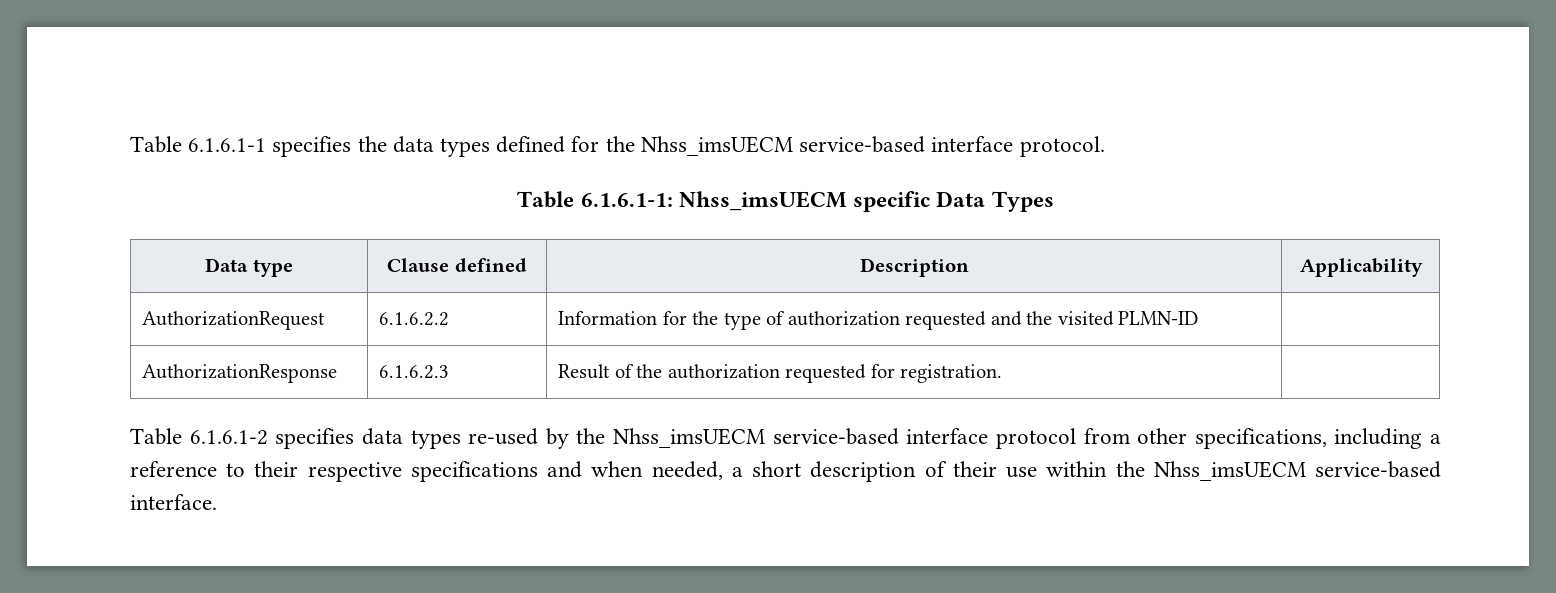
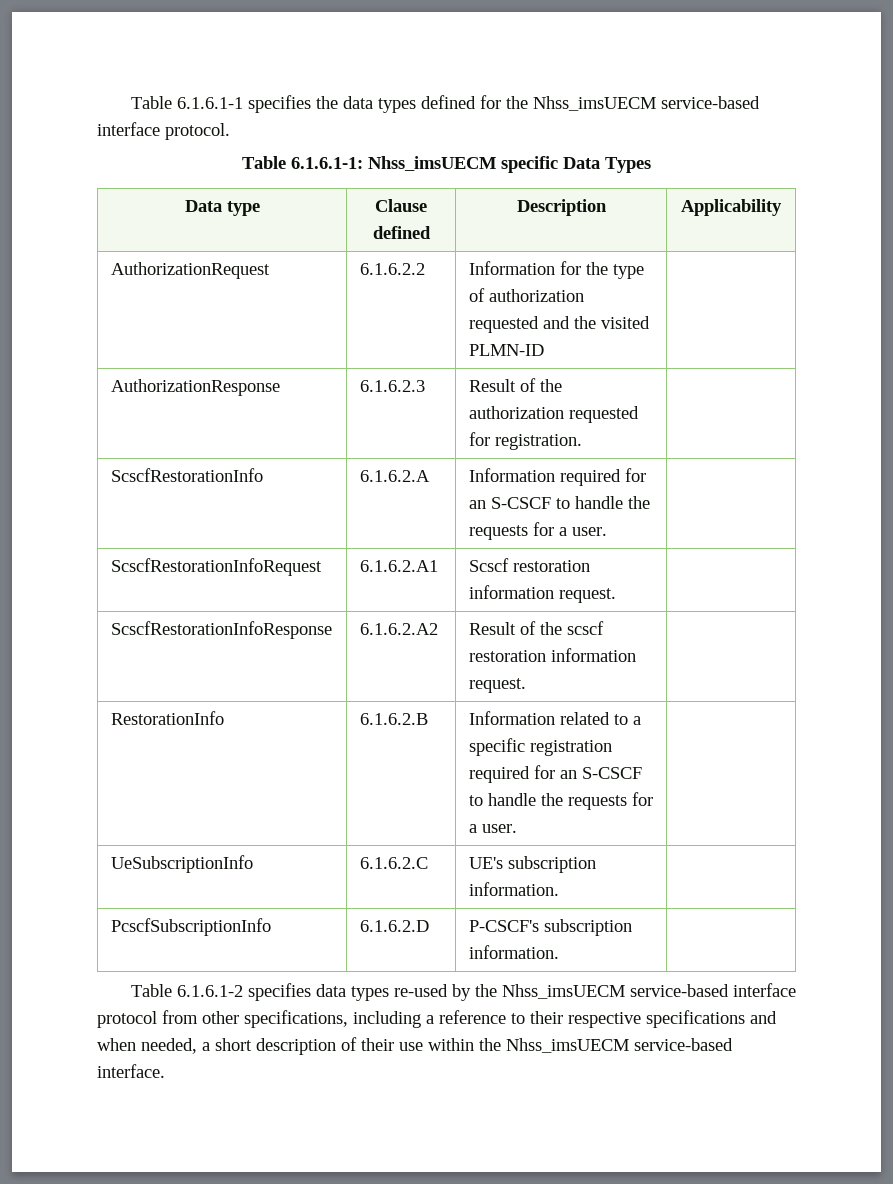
+ ScscfRestorationInfo | 6.1.6.2.A | Information required for an S-CSCF to handle the requests for a user. |
+ ScscfRestorationInfoRequest | 6.1.6.2.A1 | Scscf restoration information request. |
+ ScscfRestorationInfoResponse | 6.1.6.2.A2 | Result of the scscf restoration information request. |
+ RestorationInfo | 6.1.6.2.B | Information related to a specific registration required for an S-CSCF to handle the requests for a user. |
+ UeSubscriptionInfo | 6.1.6.2.C | UE's subscription information. |
+ PcscfSubscriptionInfo | 6.1.6.2.D | P-CSCF's subscription information. |

